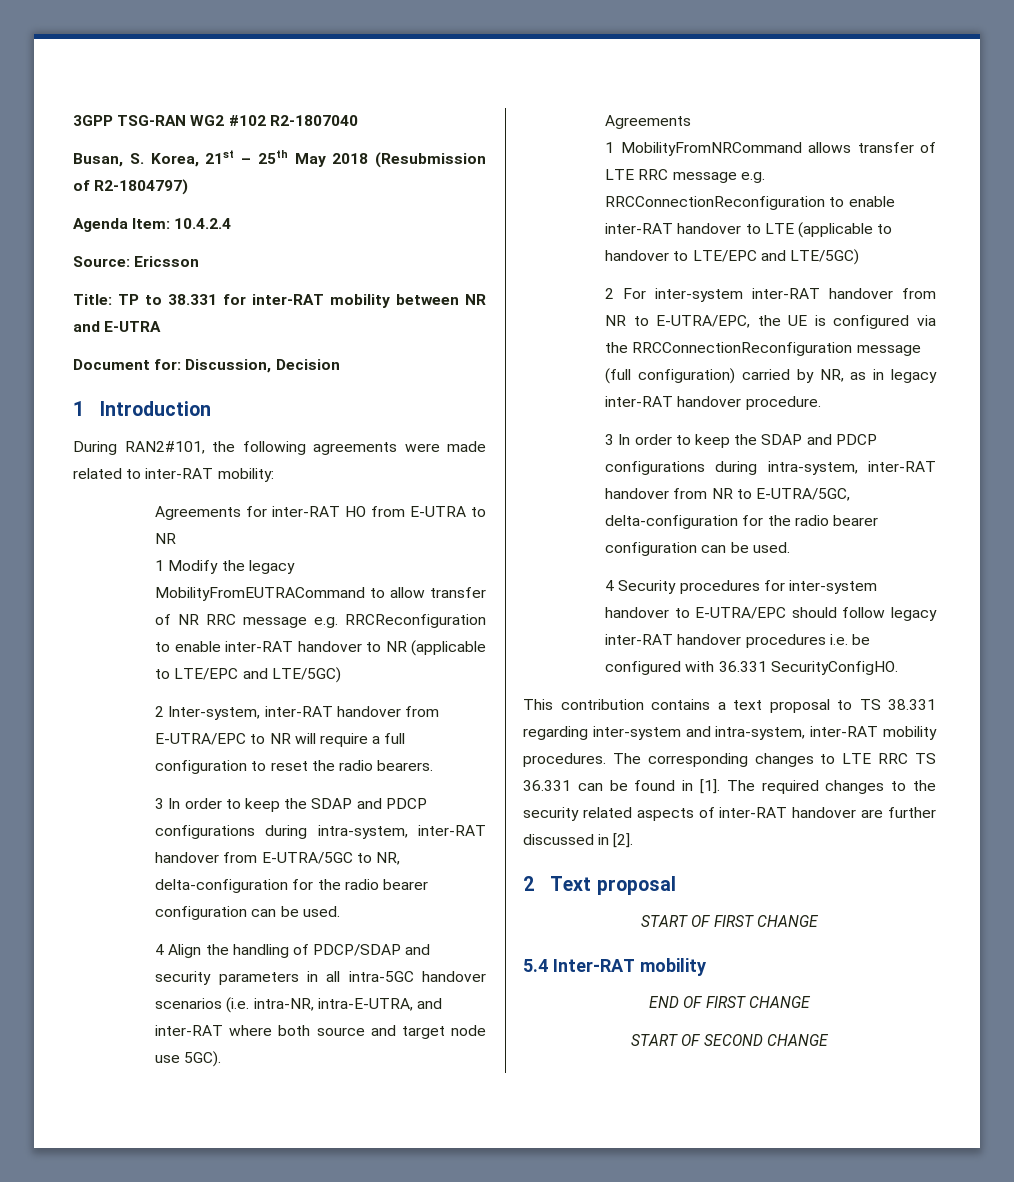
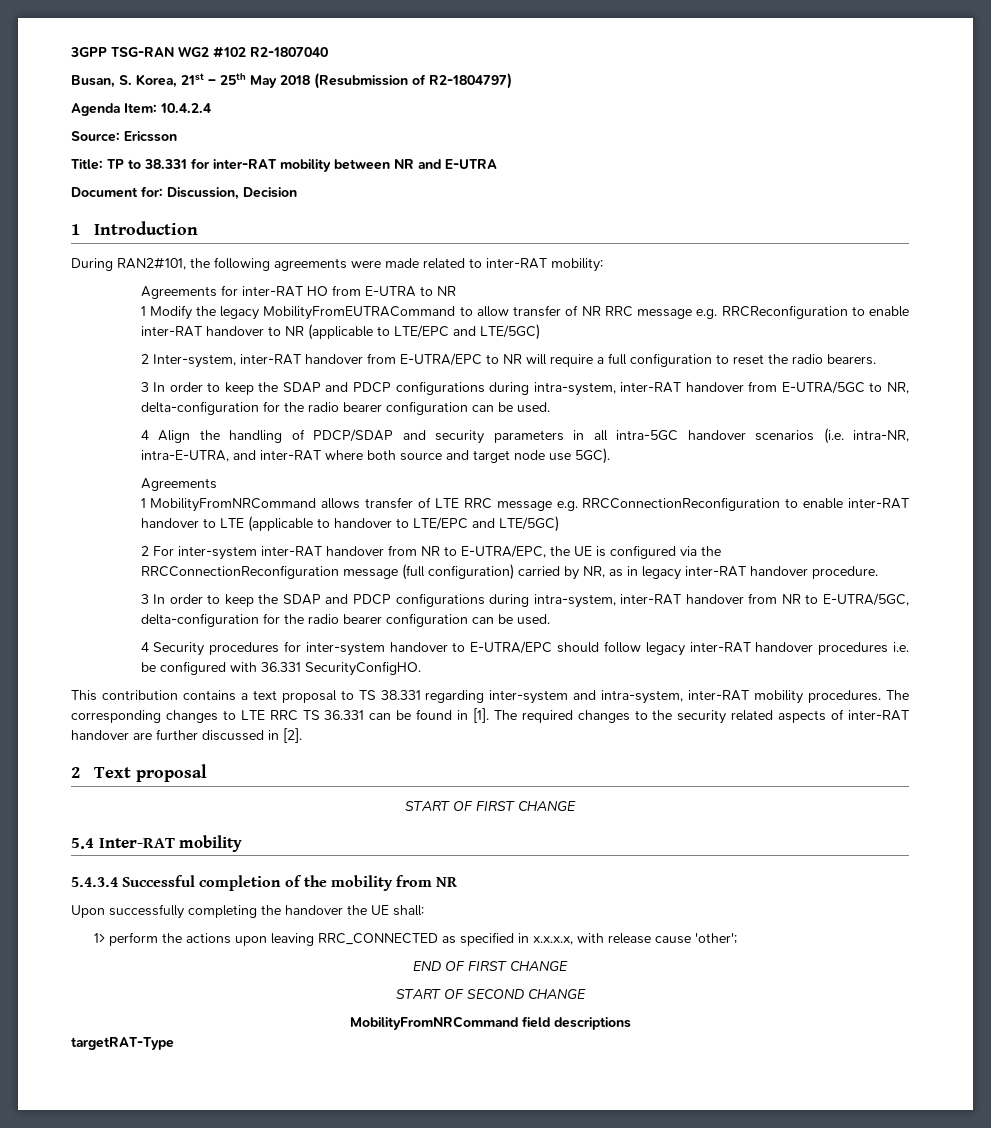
+ 5.4.3.4 Successful completion of the mobility from NR
+ Upon successfully completing the handover the UE shall:
+ 1> perform the actions upon leaving RRC_CONNECTED as specified in x.x.x.x, with release cause 'other';
+ MobilityFromNRCommand field descriptions
+ targetRAT-Type

